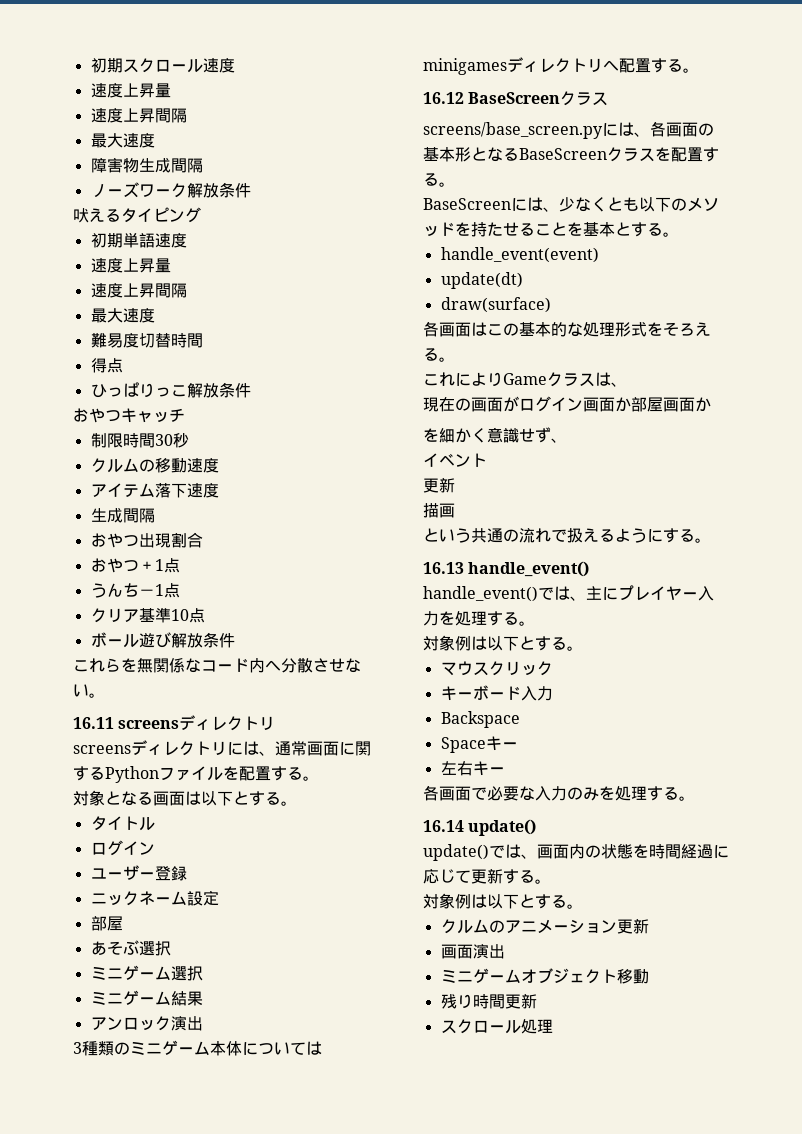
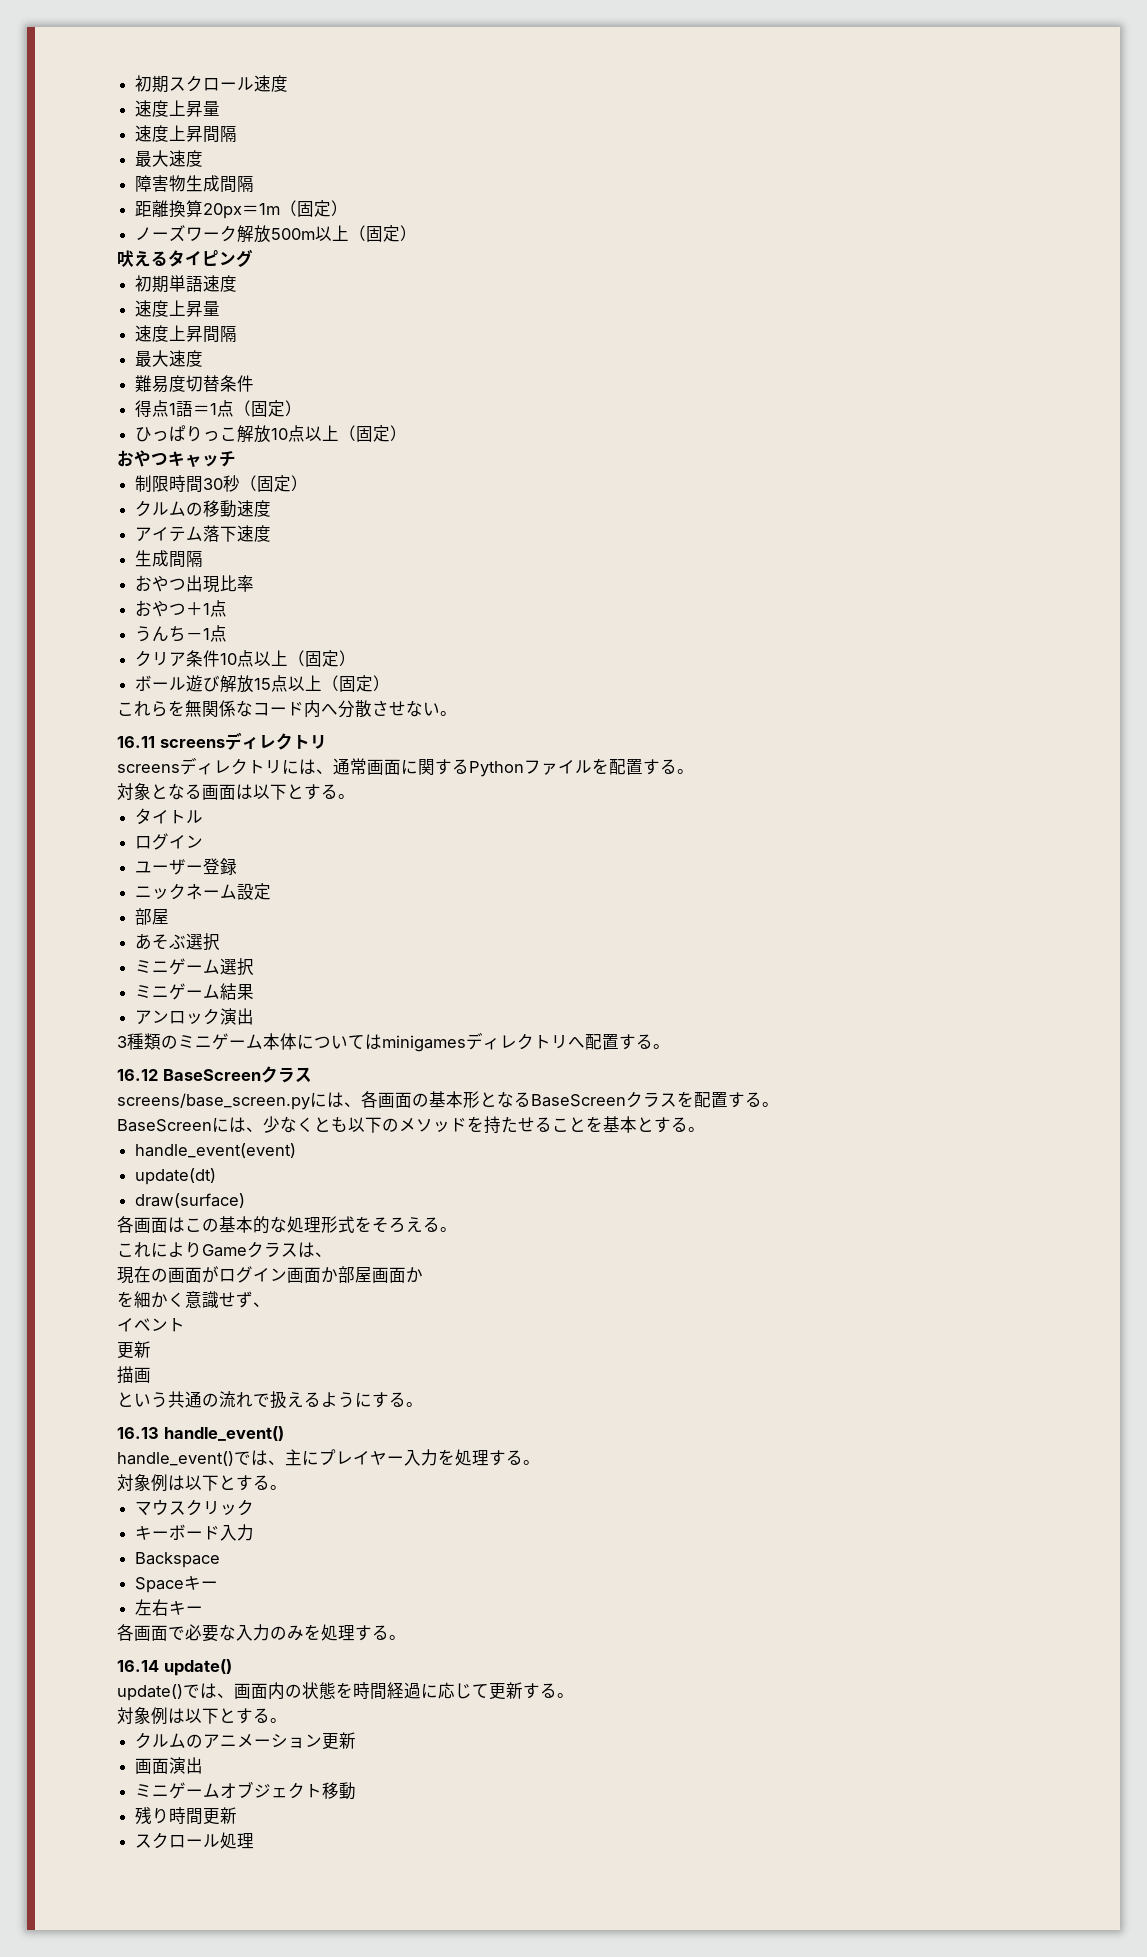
+ 距離換算20px＝1m（固定）
- ノーズワーク解放条件
+ ノーズワーク解放500m以上（固定）
- 難易度切替時間
+ 難易度切替条件
- 得点
+ 得点1語＝1点（固定）
- ひっぱりっこ解放条件
+ ひっぱりっこ解放10点以上（固定）
- 制限時間30秒
+ 制限時間30秒（固定）
- おやつ出現割合
+ おやつ出現比率
- クリア基準10点
+ クリア条件10点以上（固定）
- ボール遊び解放条件
+ ボール遊び解放15点以上（固定）

